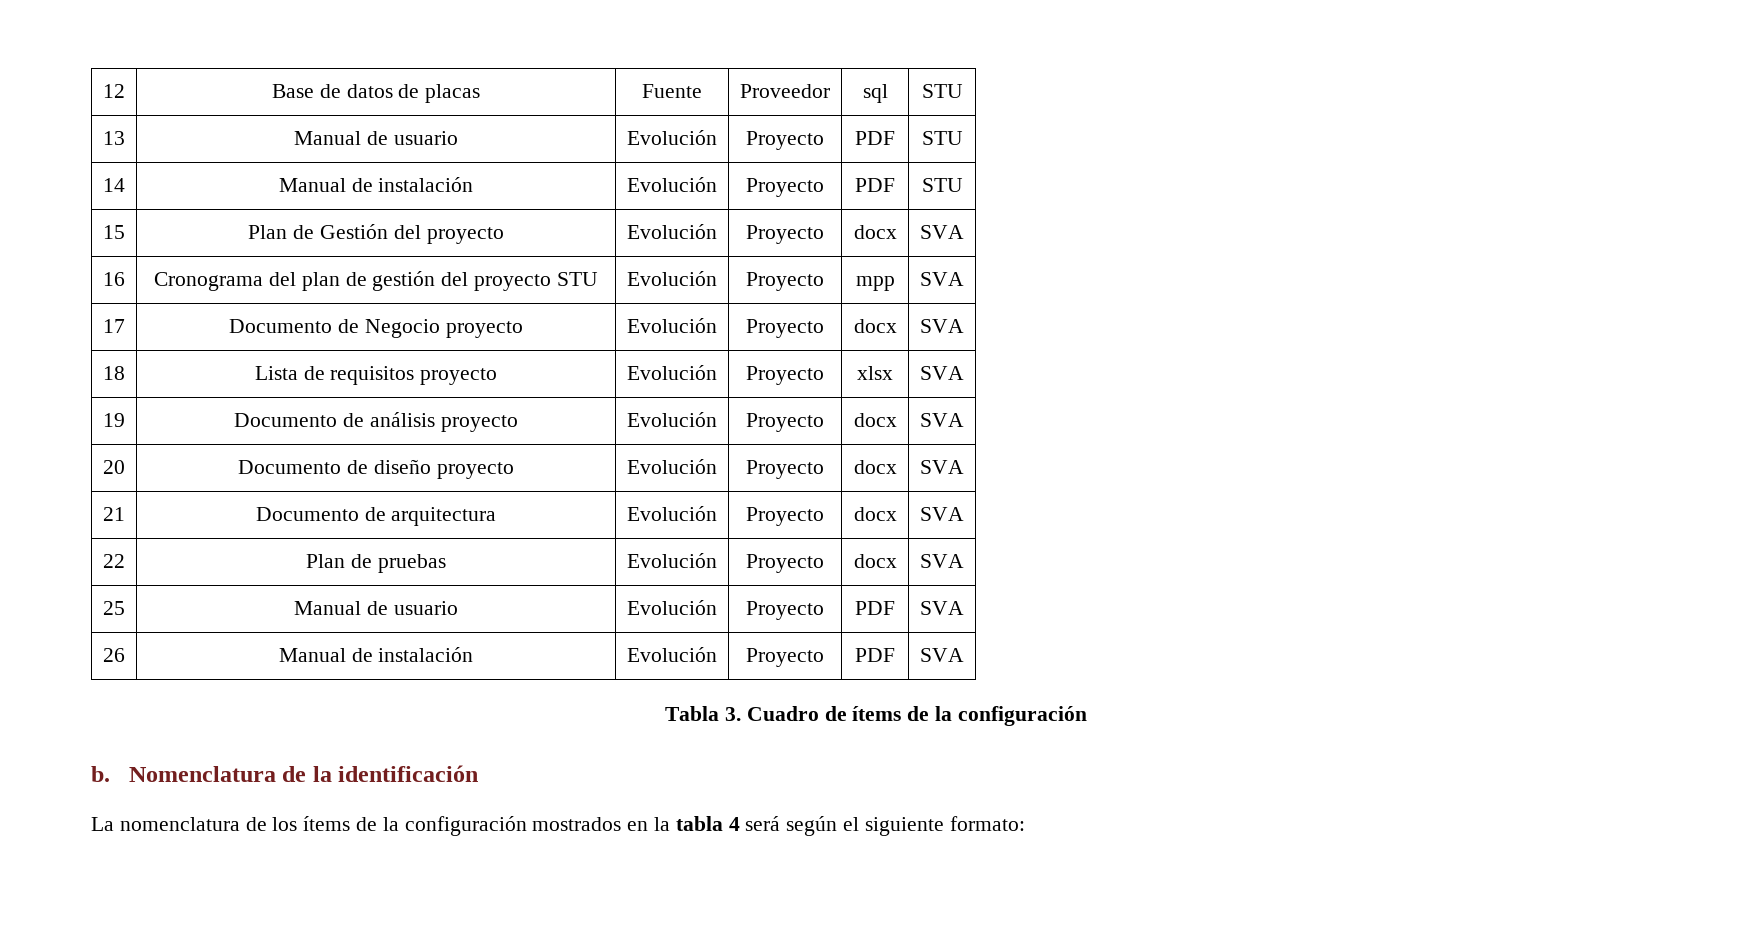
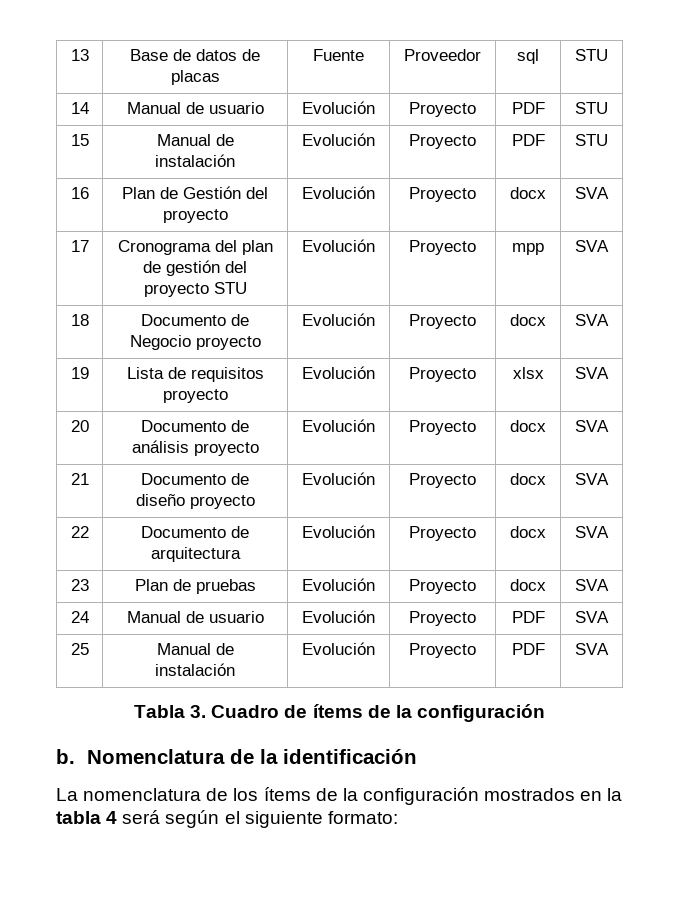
- 12 | Base de datos de placas | Fuente | Proveedor | sql | STU
+ 13 | Base de datos de placas | Fuente | Proveedor | sql | STU
- 13 | Manual de usuario | Evolución | Proyecto | PDF | STU
+ 14 | Manual de usuario | Evolución | Proyecto | PDF | STU
- 14 | Manual de instalación | Evolución | Proyecto | PDF | STU
+ 15 | Manual de instalación | Evolución | Proyecto | PDF | STU
- 15 | Plan de Gestión del proyecto | Evolución | Proyecto | docx | SVA
+ 16 | Plan de Gestión del proyecto | Evolución | Proyecto | docx | SVA
- 16 | Cronograma del plan de gestión del proyecto STU | Evolución | Proyecto | mpp | SVA
+ 17 | Cronograma del plan de gestión del proyecto STU | Evolución | Proyecto | mpp | SVA
- 17 | Documento de Negocio proyecto | Evolución | Proyecto | docx | SVA
+ 18 | Documento de Negocio proyecto | Evolución | Proyecto | docx | SVA
- 18 | Lista de requisitos proyecto | Evolución | Proyecto | xlsx | SVA
+ 19 | Lista de requisitos proyecto | Evolución | Proyecto | xlsx | SVA
- 19 | Documento de análisis proyecto | Evolución | Proyecto | docx | SVA
+ 20 | Documento de análisis proyecto | Evolución | Proyecto | docx | SVA
- 20 | Documento de diseño proyecto | Evolución | Proyecto | docx | SVA
+ 21 | Documento de diseño proyecto | Evolución | Proyecto | docx | SVA
- 21 | Documento de arquitectura | Evolución | Proyecto | docx | SVA
+ 22 | Documento de arquitectura | Evolución | Proyecto | docx | SVA
- 22 | Plan de pruebas | Evolución | Proyecto | docx | SVA
+ 23 | Plan de pruebas | Evolución | Proyecto | docx | SVA
- 25 | Manual de usuario | Evolución | Proyecto | PDF | SVA
+ 24 | Manual de usuario | Evolución | Proyecto | PDF | SVA
- 26 | Manual de instalación | Evolución | Proyecto | PDF | SVA
+ 25 | Manual de instalación | Evolución | Proyecto | PDF | SVA

